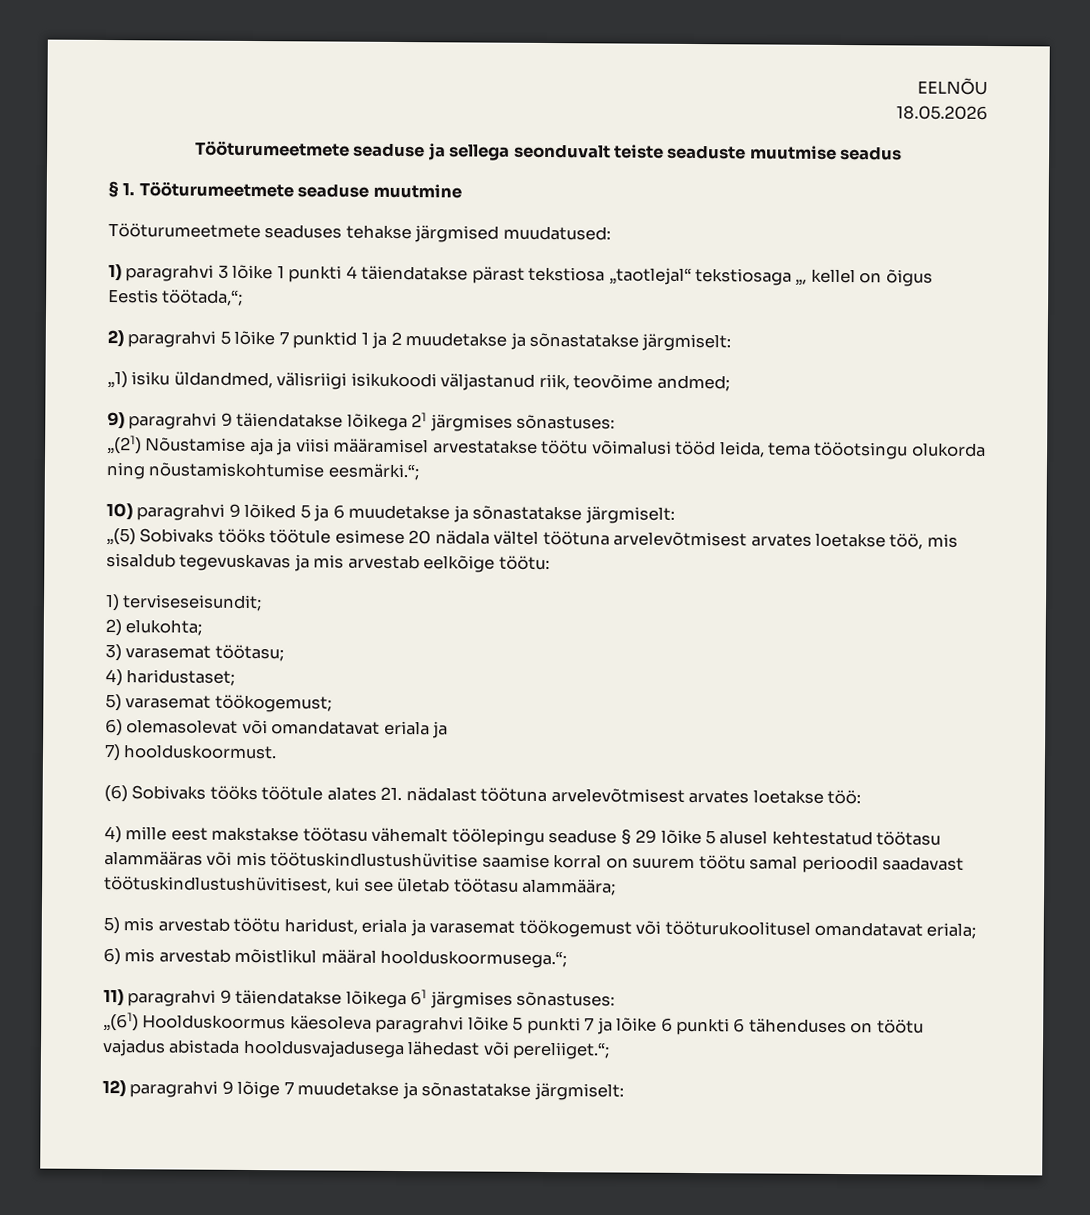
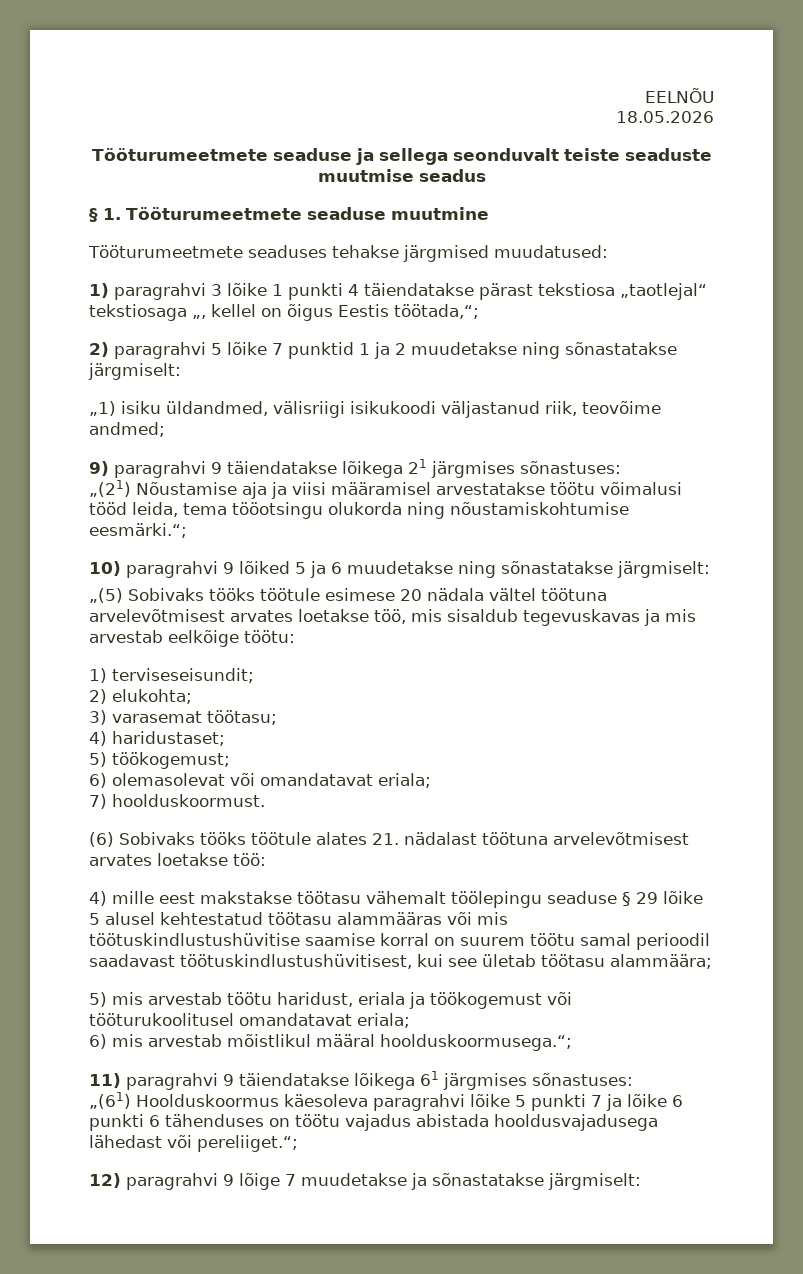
- 2) paragrahvi 5 lõike 7 punktid 1 ja 2 muudetakse ja sõnastatakse järgmiselt:
+ 2) paragrahvi 5 lõike 7 punktid 1 ja 2 muudetakse ning sõnastatakse järgmiselt:
- 10) paragrahvi 9 lõiked 5 ja 6 muudetakse ja sõnastatakse järgmiselt:
+ 10) paragrahvi 9 lõiked 5 ja 6 muudetakse ning sõnastatakse järgmiselt:
- 5) varasemat töökogemust;
+ 5) töökogemust;
- 6) olemasolevat või omandatavat eriala ja
+ 6) olemasolevat või omandatavat eriala;
- 5) mis arvestab töötu haridust, eriala ja varasemat töökogemust või tööturukoolitusel omandatavat eriala;
+ 5) mis arvestab töötu haridust, eriala ja töökogemust või tööturukoolitusel omandatavat eriala;

